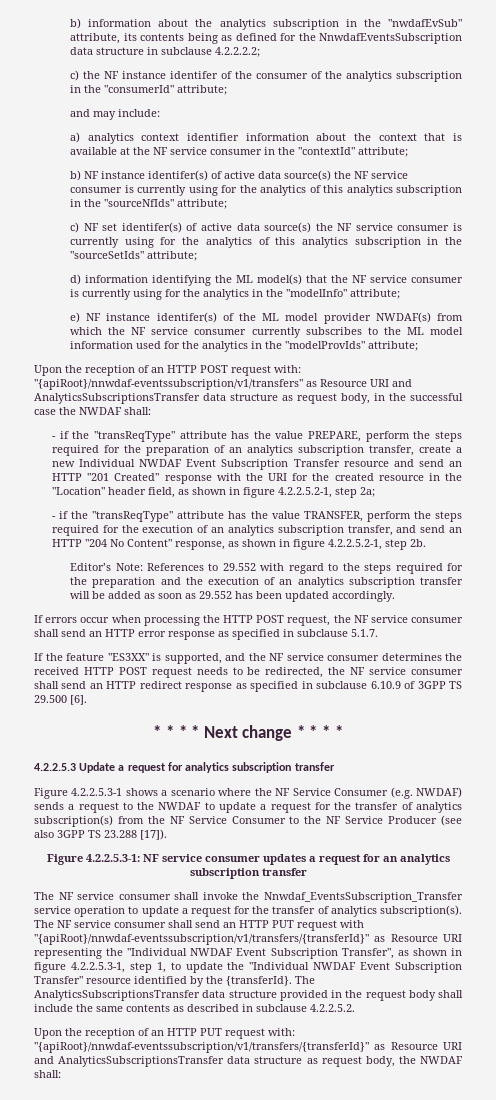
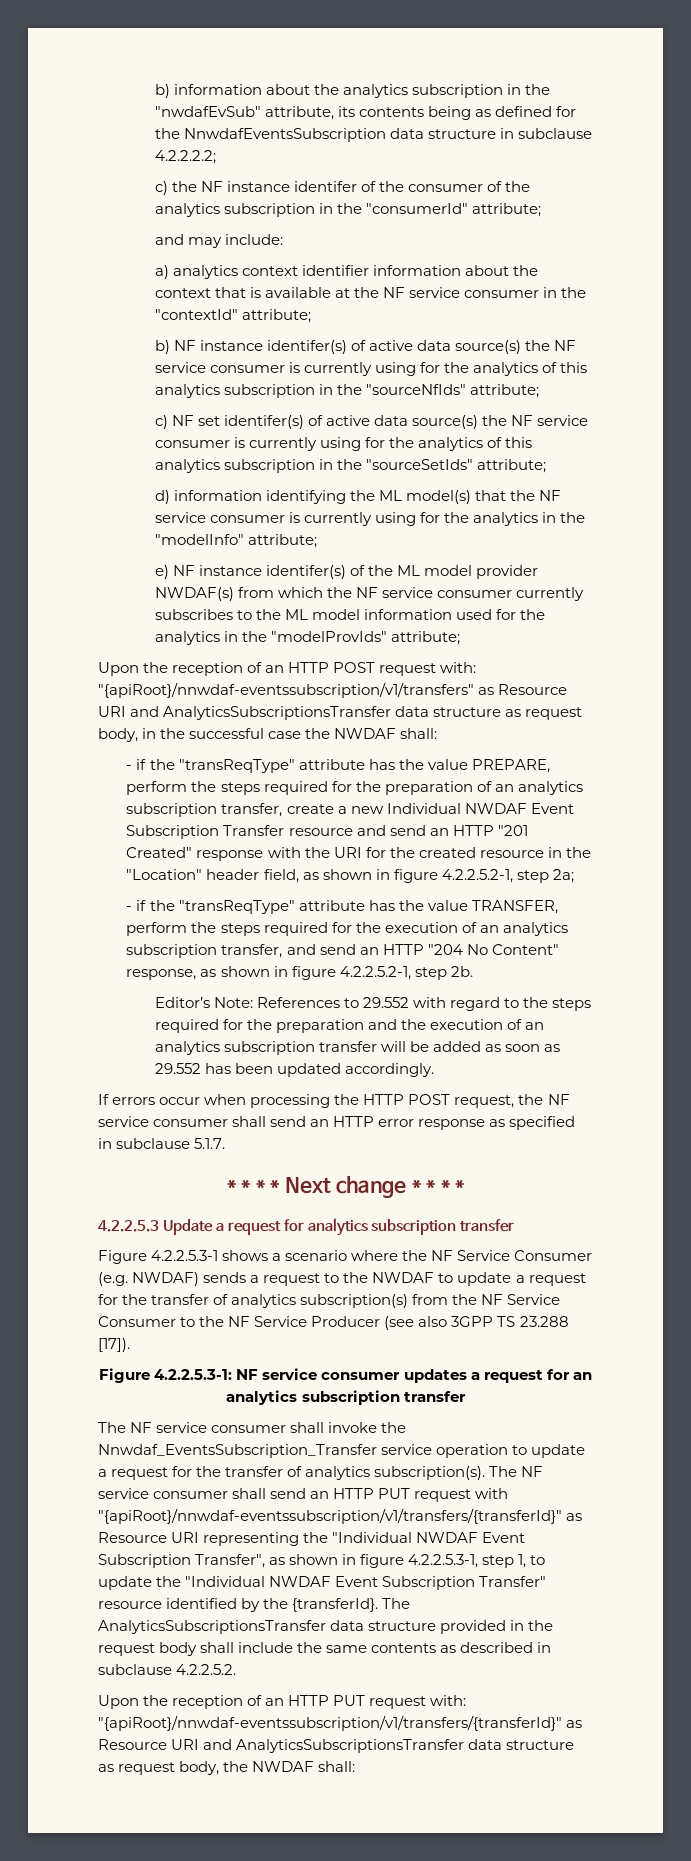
- If the feature "ES3XX" is supported, and the NF service consumer determines the received HTTP POST request needs to be redirected, the NF service consumer shall send an HTTP redirect response as specified in subclause 6.10.9 of 3GPP TS 29.500 [6].

